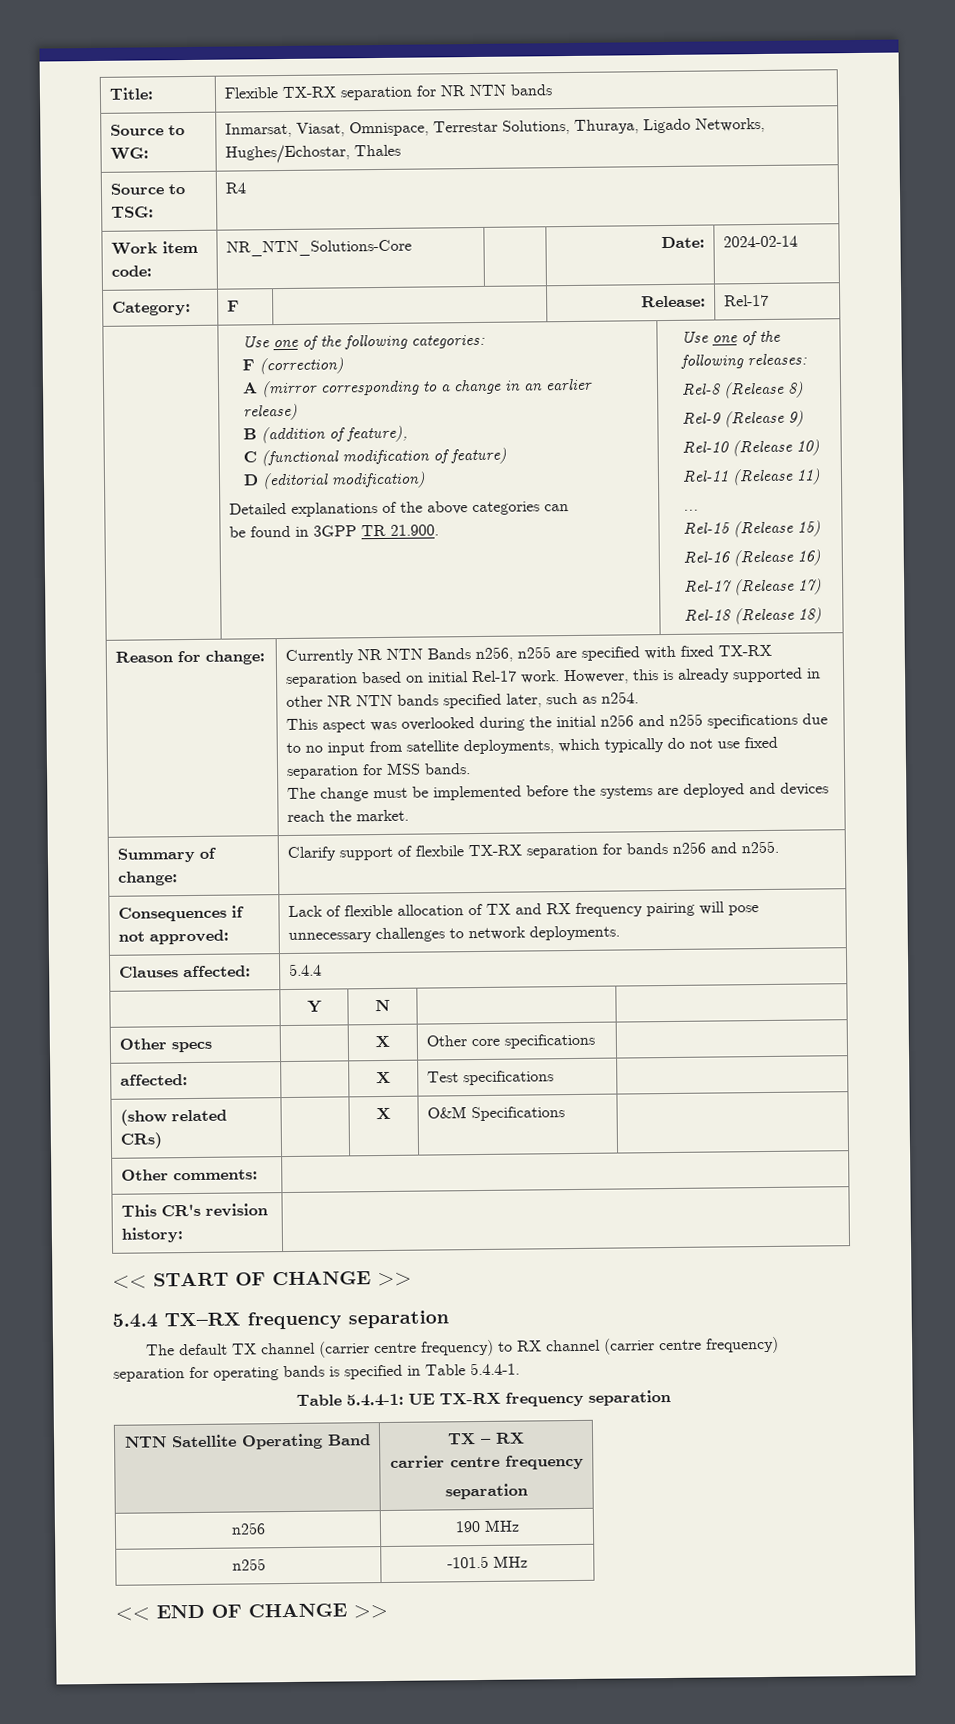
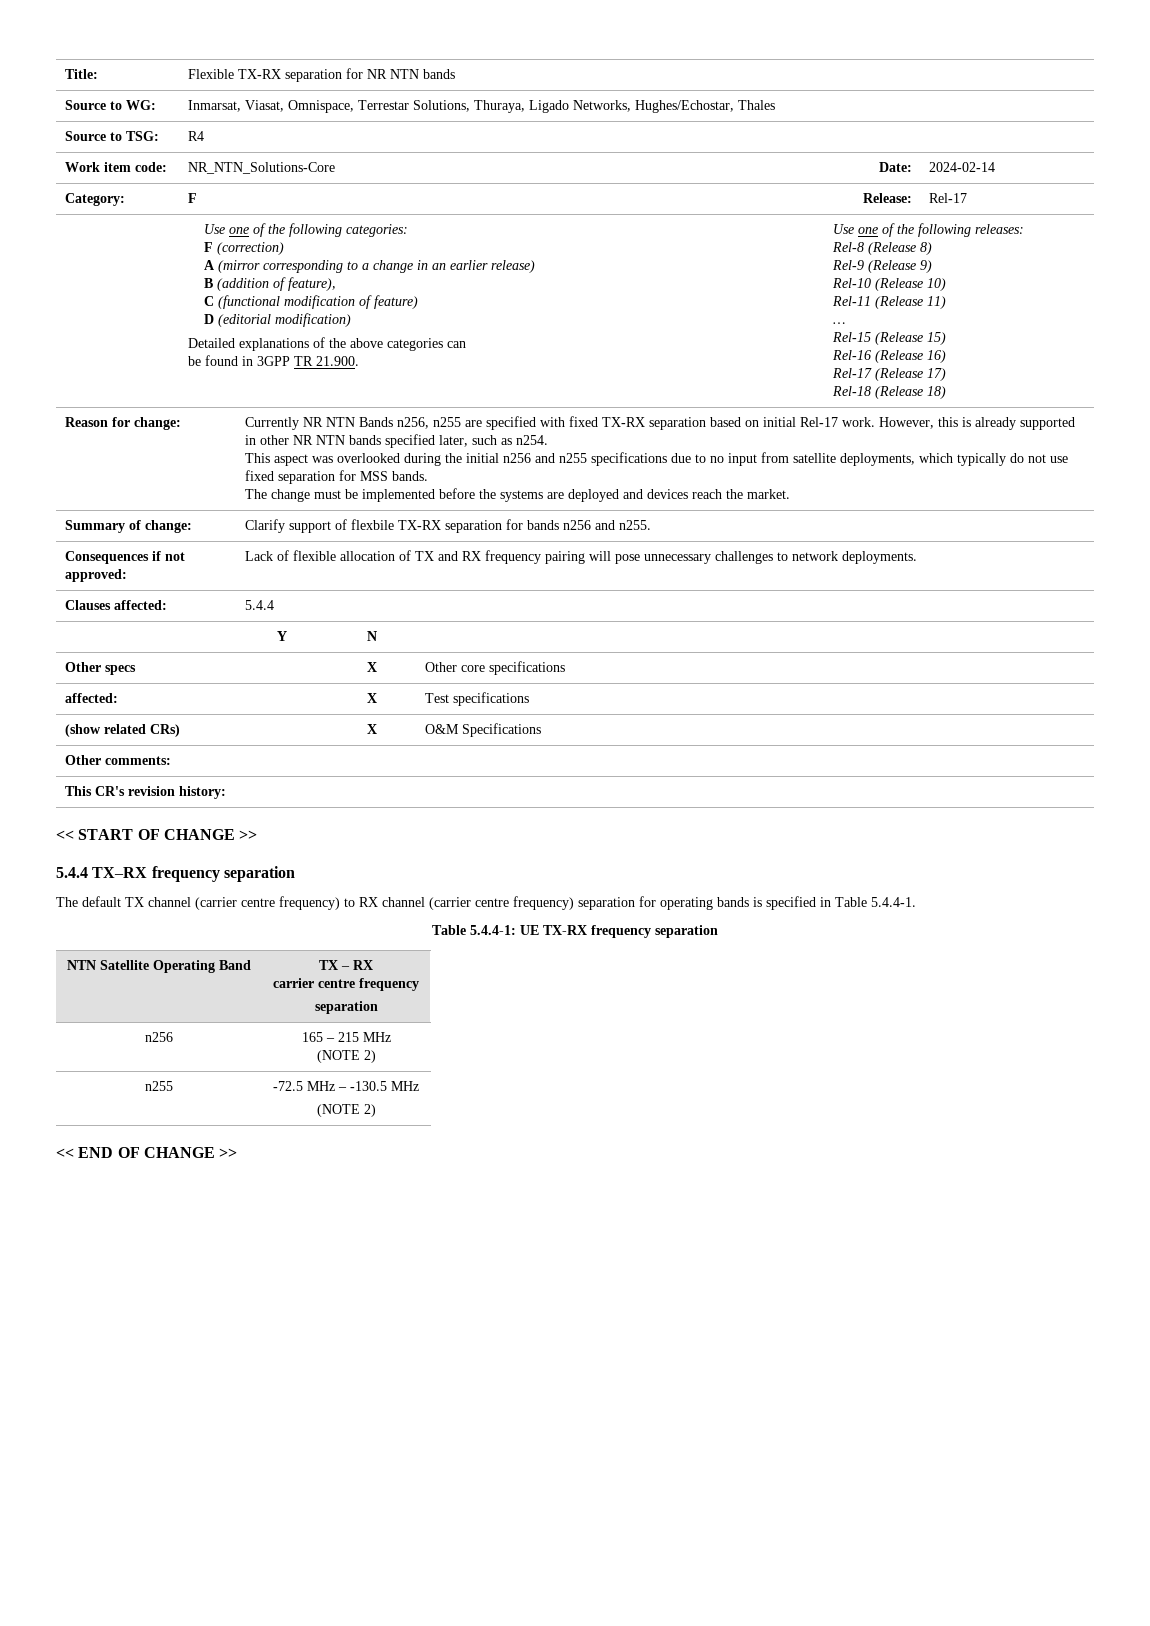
- n256 | 190 MHz
+ n256 | 165 – 215 MHz
+ (NOTE 2)
- n255 | -101.5 MHz
+ n255 | -72.5 MHz – -130.5 MHz
+ (NOTE 2)

